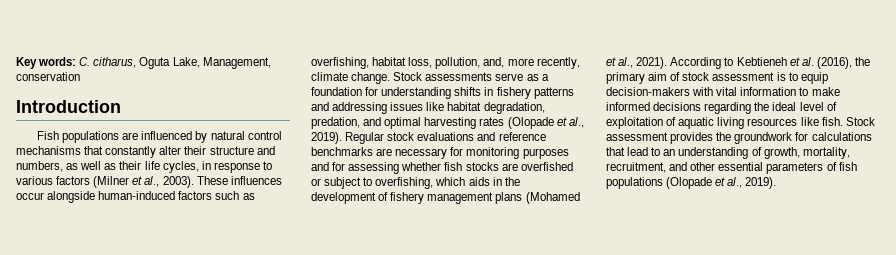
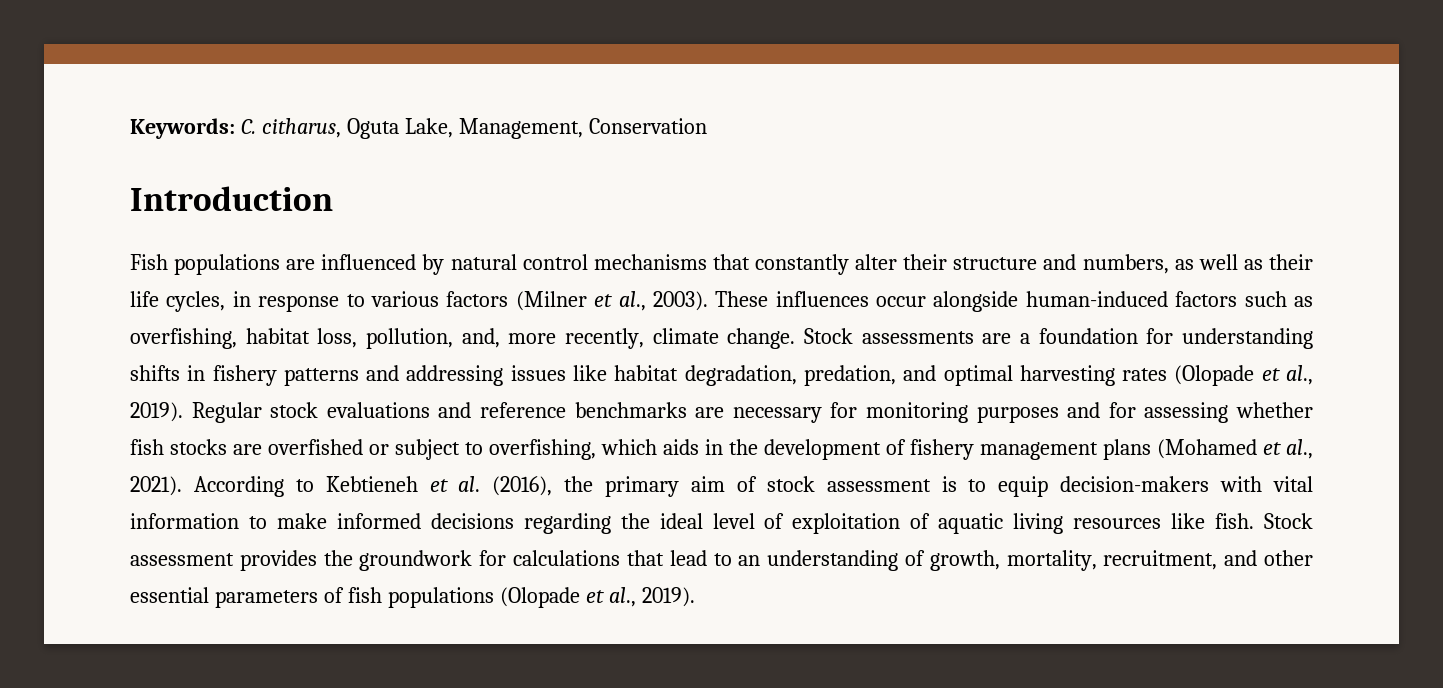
- Key words: C. citharus, Oguta Lake, Management, conservation
+ Keywords: C. citharus, Oguta Lake, Management, Conservation
- Stock assessments serve as a foundation for understanding shifts in fishery patterns and addressing issues like habitat degradation, predation, and optimal harvesting rates (Olopade et al., 2019).
+ Stock assessments are a foundation for understanding shifts in fishery patterns and addressing issues like habitat degradation, predation, and optimal harvesting rates (Olopade et al., 2019).

